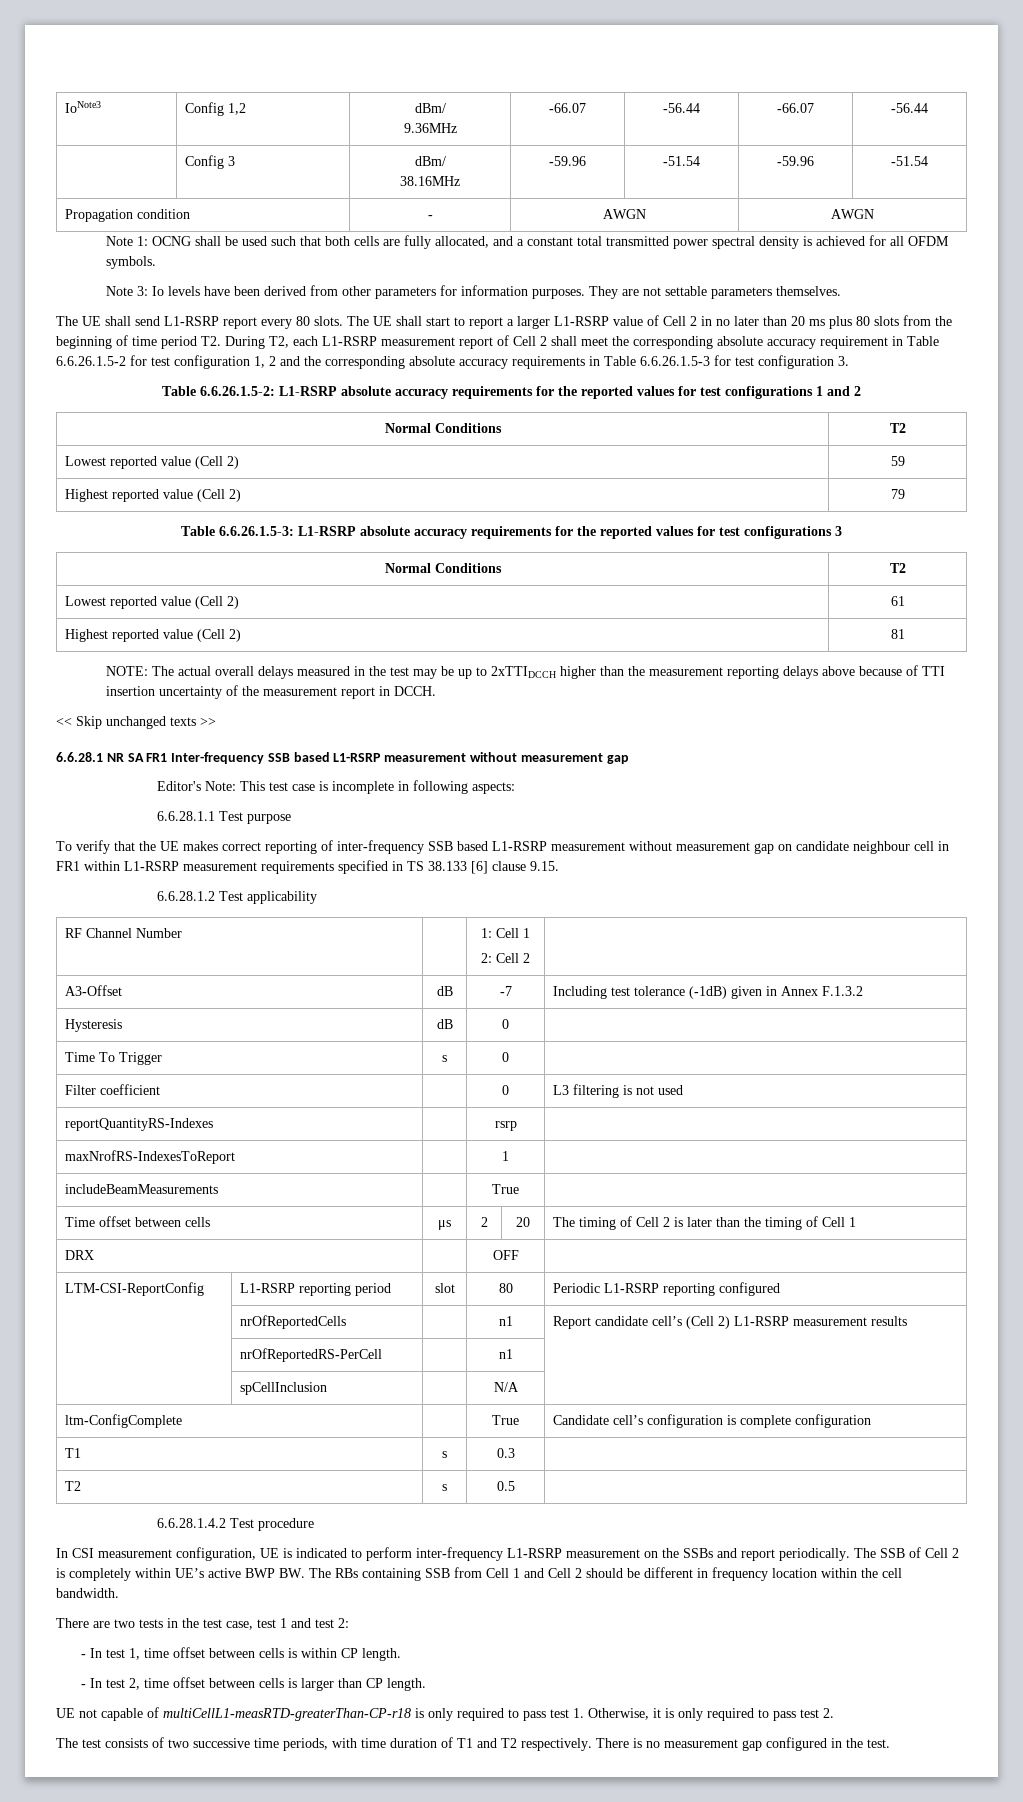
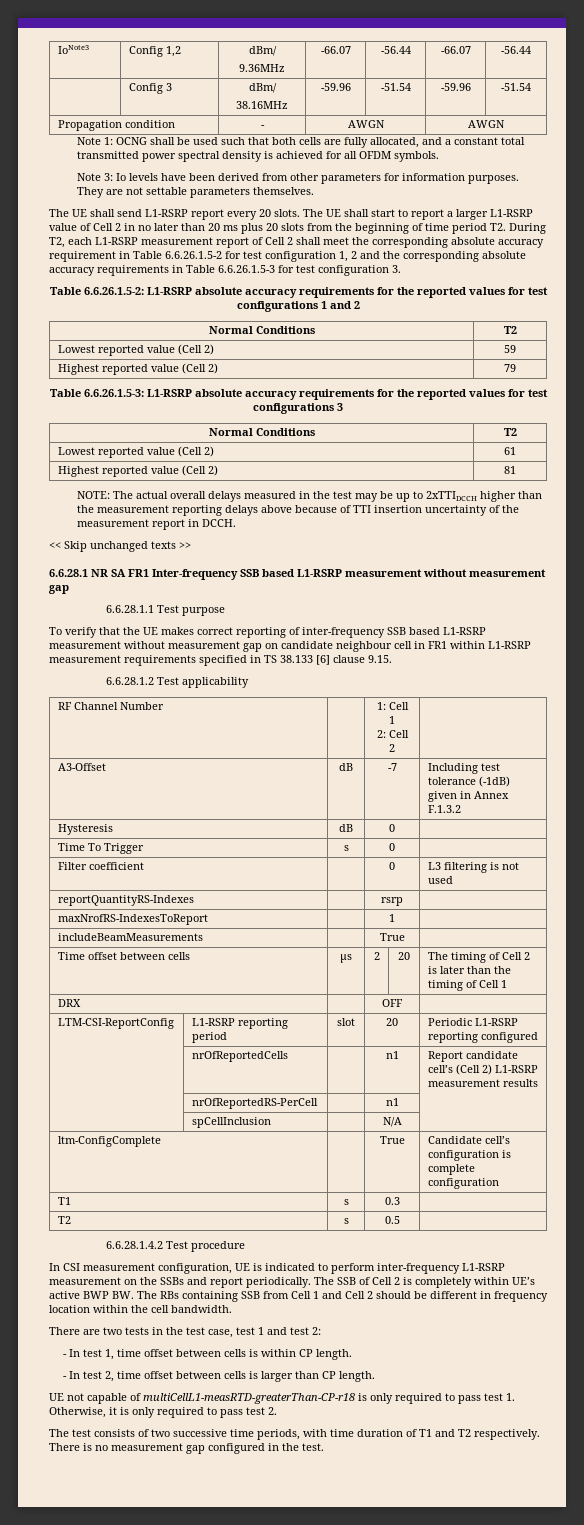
- The UE shall send L1-RSRP report every 80 slots.
+ The UE shall send L1-RSRP report every 20 slots.
- The UE shall start to report a larger L1-RSRP value of Cell 2 in no later than 20 ms plus 80 slots from the beginning of time period T2. During T2, each L1-RSRP measurement report of Cell 2 shall meet the corresponding absolute accuracy requirement in Table 6.6.26.1.5-2 for test configuration 1, 2 and the corresponding absolute accuracy requirements in Table 6.6.26.1.5-3 for test configuration 3.
+ The UE shall start to report a larger L1-RSRP value of Cell 2 in no later than 20 ms plus 20 slots from the beginning of time period T2. During T2, each L1-RSRP measurement report of Cell 2 shall meet the corresponding absolute accuracy requirement in Table 6.6.26.1.5-2 for test configuration 1, 2 and the corresponding absolute accuracy requirements in Table 6.6.26.1.5-3 for test configuration 3.
- Editor's Note: This test case is incomplete in following aspects:
- LTM-CSI-ReportConfig | L1-RSRP reporting period | slot | 80 | Periodic L1-RSRP reporting configured
+ LTM-CSI-ReportConfig | L1-RSRP reporting period | slot | 20 | Periodic L1-RSRP reporting configured

